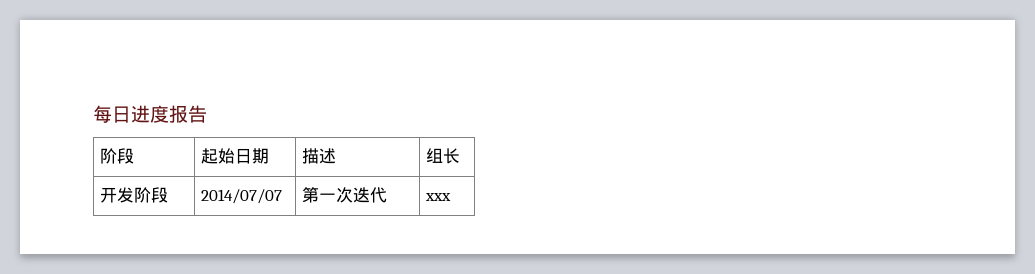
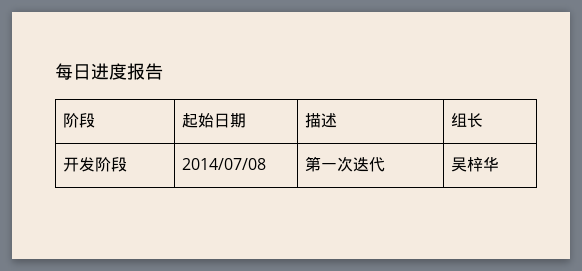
- 开发阶段 | 2014/07/07 | 第一次迭代 | xxx
+ 开发阶段 | 2014/07/08 | 第一次迭代 | 吴梓华

